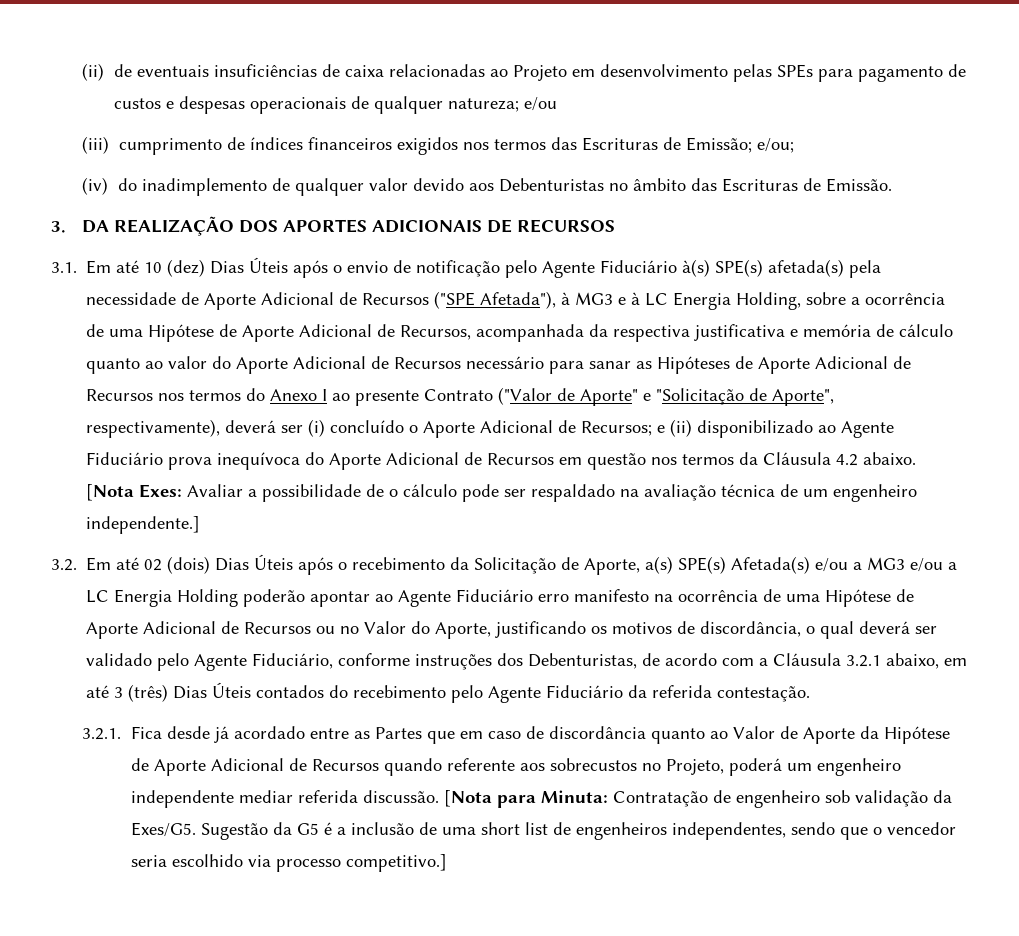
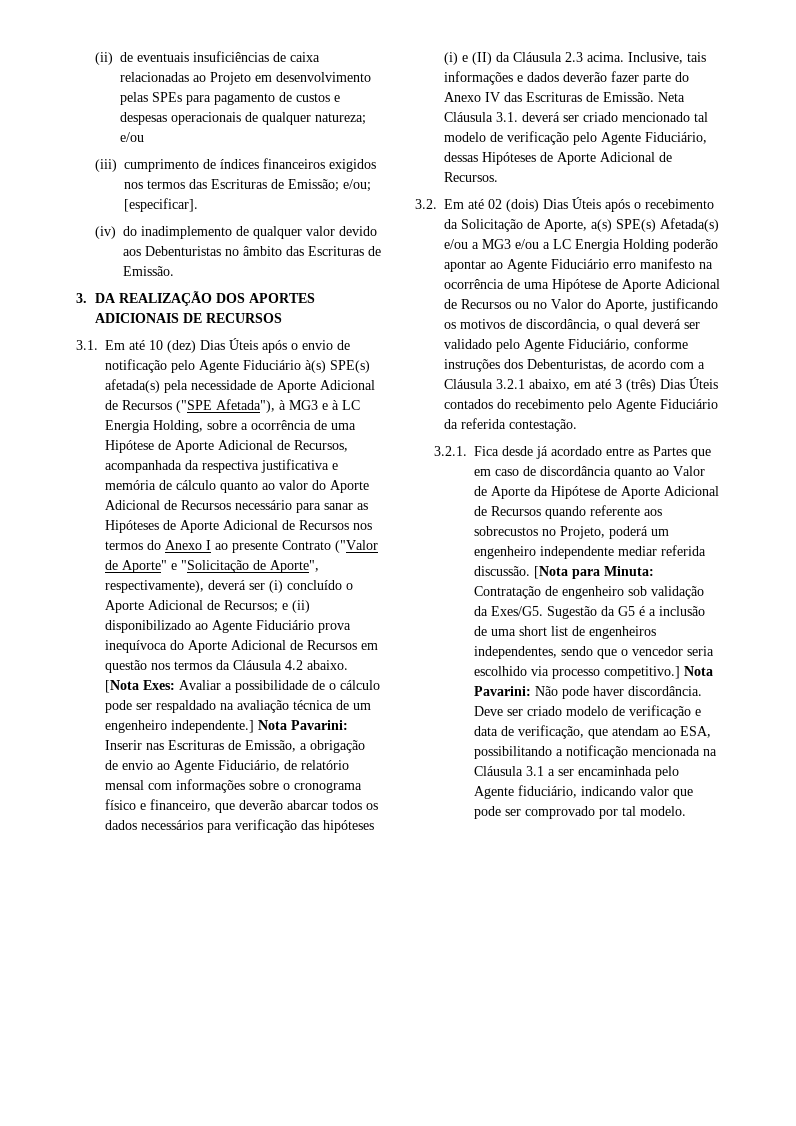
- (iii) cumprimento de índices financeiros exigidos nos termos das Escrituras de Emissão; e/ou;
+ (iii) cumprimento de índices financeiros exigidos nos termos das Escrituras de Emissão; e/ou; [especificar].
+ Nota Pavarini: Inserir nas Escrituras de Emissão, a obrigação de envio ao Agente Fiduciário, de relatório mensal com informações sobre o cronograma físico e financeiro, que deverão abarcar todos os dados necessários para verificação das hipóteses (i) e (II) da Cláusula 2.3 acima. Inclusive, tais informações e dados deverão fazer parte do Anexo IV das Escrituras de Emissão. Neta Cláusula 3.1. deverá ser criado mencionado tal modelo de verificação pelo Agente Fiduciário, dessas Hipóteses de Aporte Adicional de Recursos.
+ Nota Pavarini: Não pode haver discordância. Deve ser criado modelo de verificação e data de verificação, que atendam ao ESA, possibilitando a notificação mencionada na Cláusula 3.1 a ser encaminhada pelo Agente fiduciário, indicando valor que pode ser comprovado por tal modelo.

